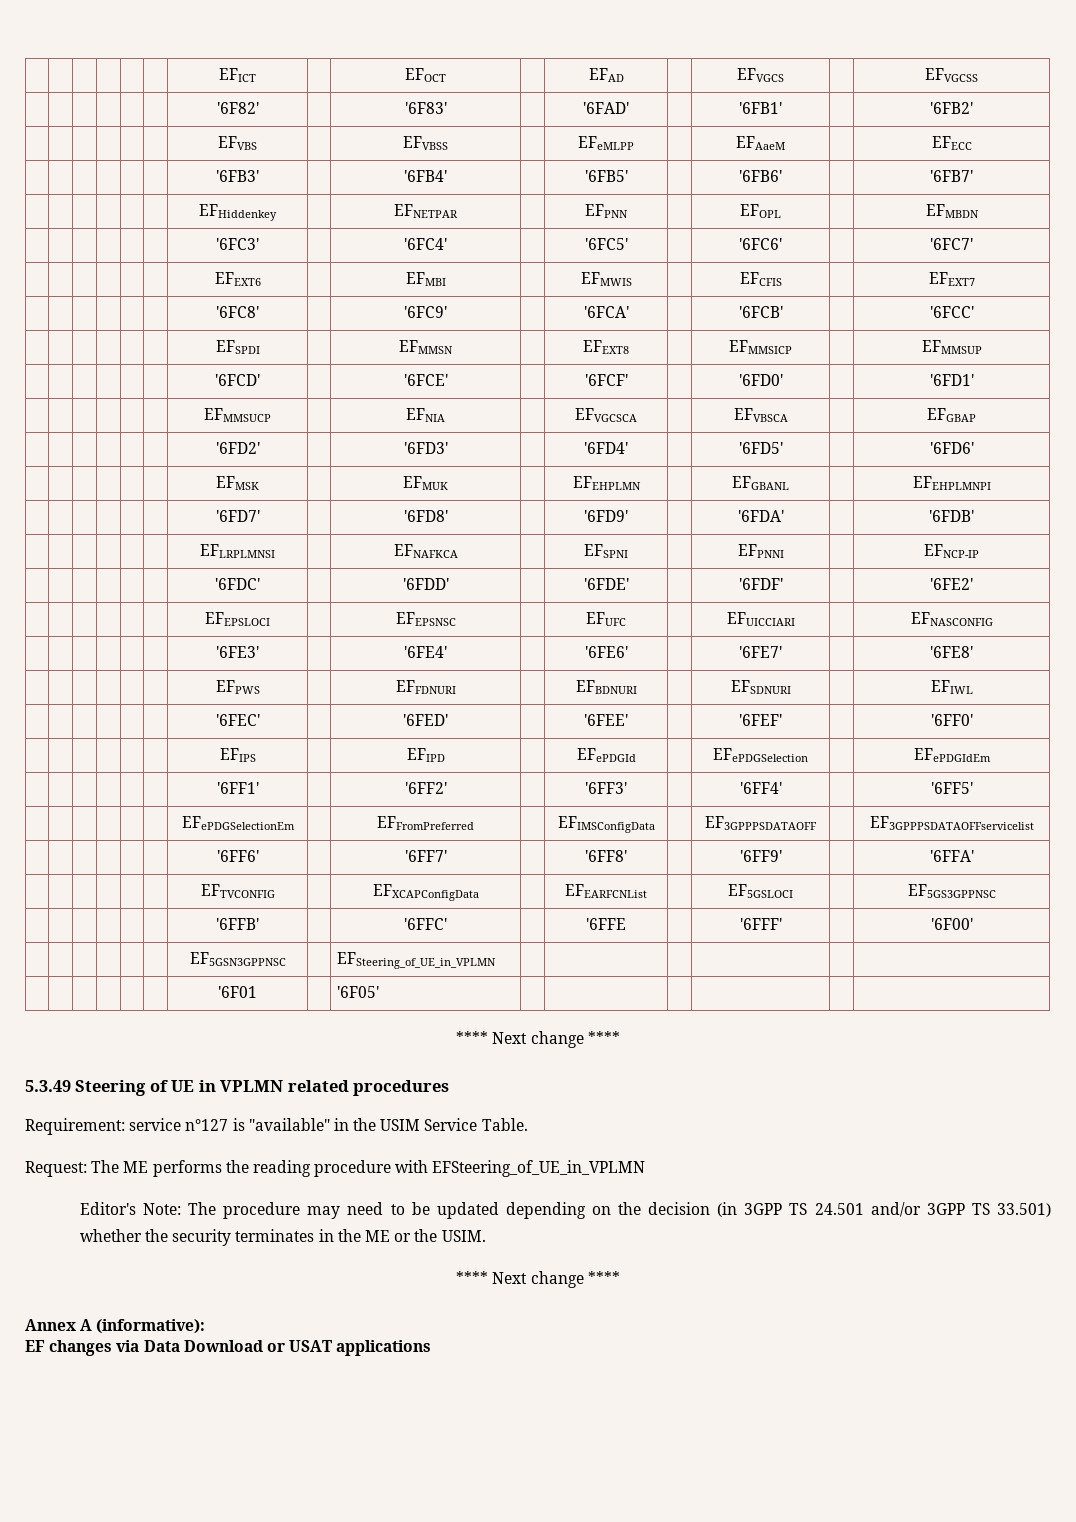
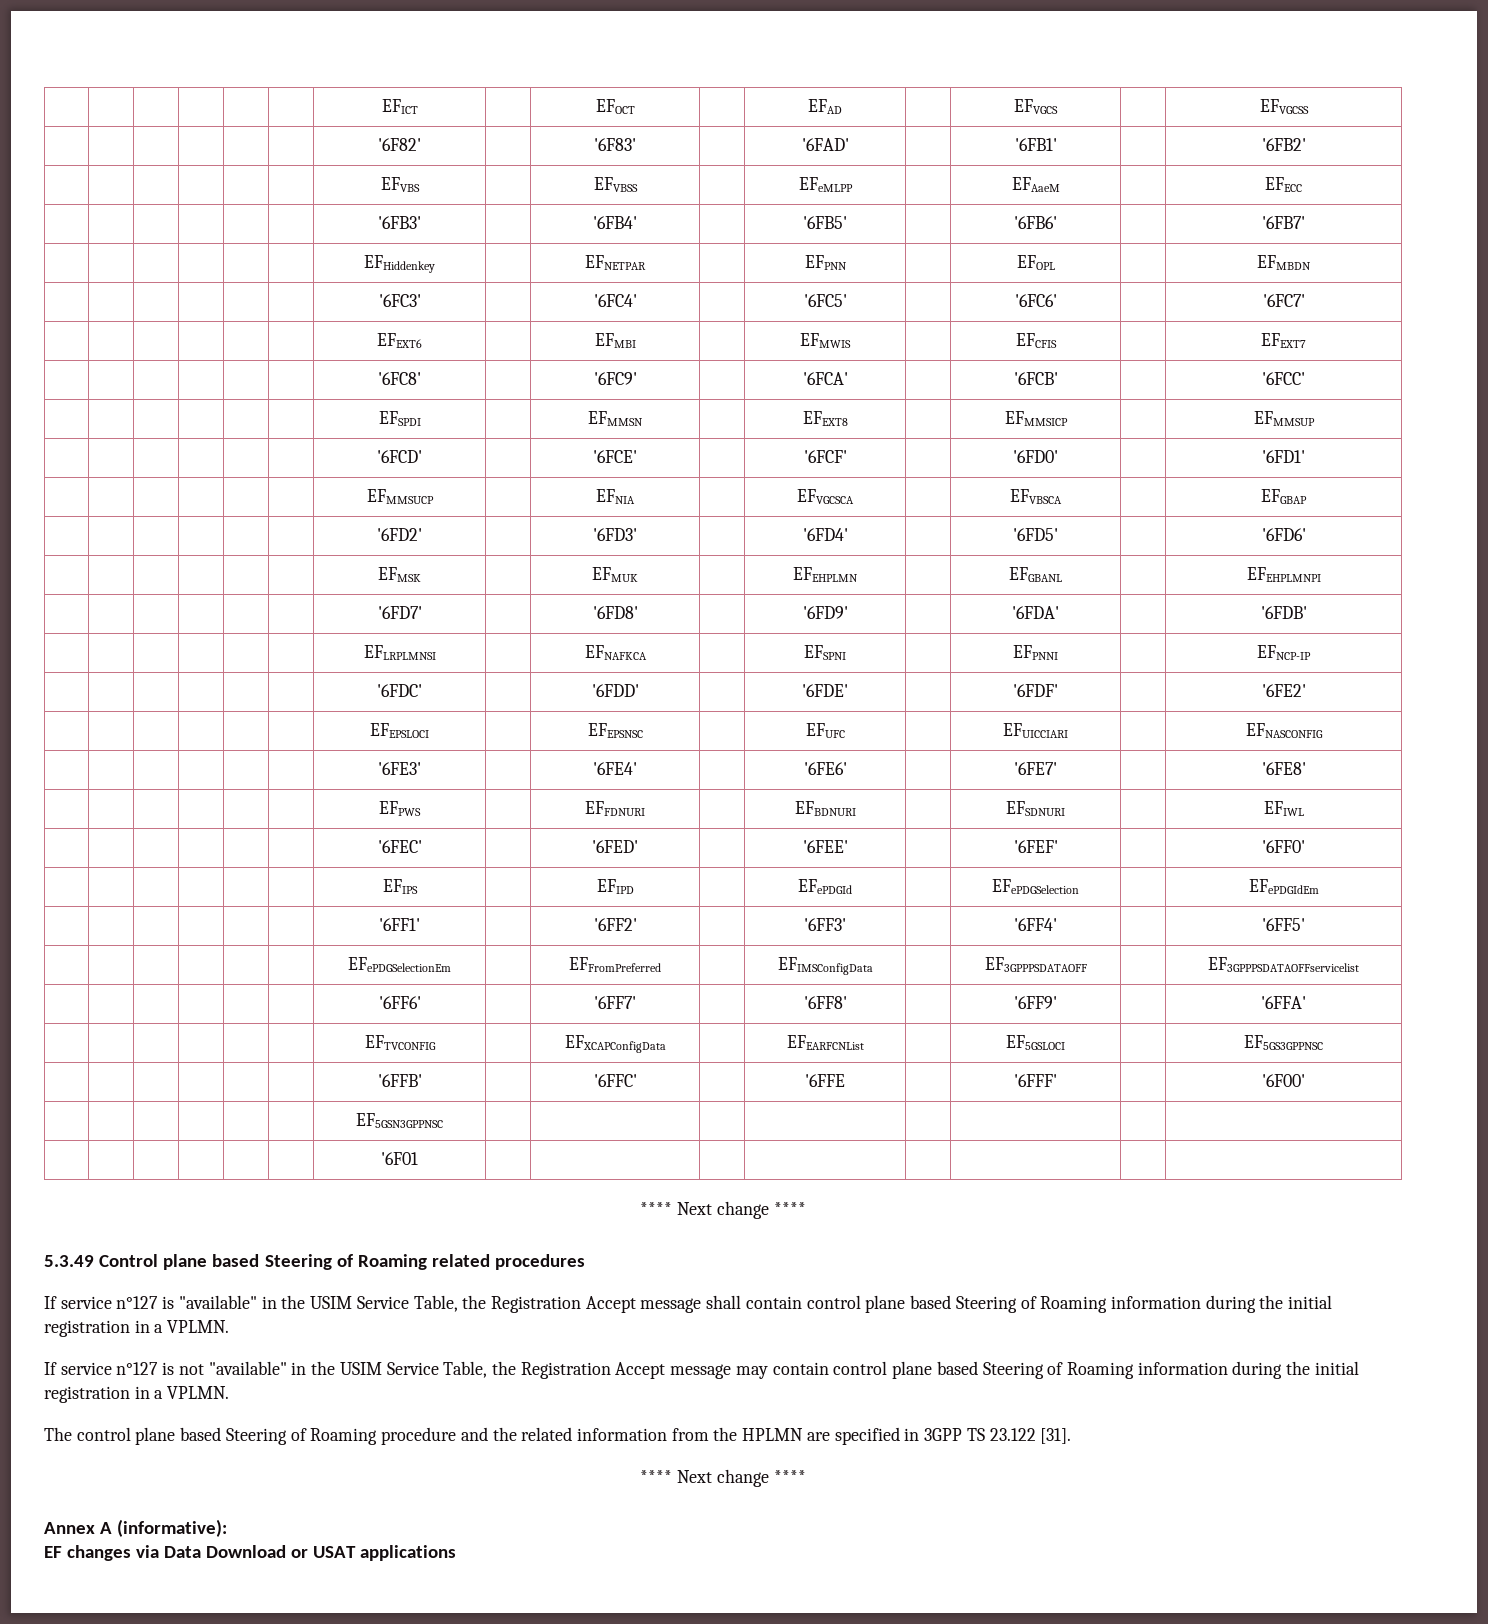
- | | | | | | EF5GSN3GPPNSC | | EFSteering_of_UE_in_VPLMN | | | | | |
+ | | | | | | EF5GSN3GPPNSC | | | | | | | |
- | | | | | | '6F01 | | '6F05' | | | | | |
+ | | | | | | '6F01 | | | | | | | |
- 5.3.49 Steering of UE in VPLMN related procedures
+ 5.3.49 Control plane based Steering of Roaming related procedures
- Requirement: service n°127 is "available" in the USIM Service Table.
- Request: The ME performs the reading procedure with EFSteering_of_UE_in_VPLMN
- Editor's Note: The procedure may need to be updated depending on the decision (in 3GPP TS 24.501 and/or 3GPP TS 33.501) whether the security terminates in the ME or the USIM.
+ If service n°127 is "available" in the USIM Service Table, the Registration Accept message shall contain control plane based Steering of Roaming information during the initial registration in a VPLMN.
+ If service n°127 is not "available" in the USIM Service Table, the Registration Accept message may contain control plane based Steering of Roaming information during the initial registration in a VPLMN.
+ The control plane based Steering of Roaming procedure and the related information from the HPLMN are specified in 3GPP TS 23.122 [31].

